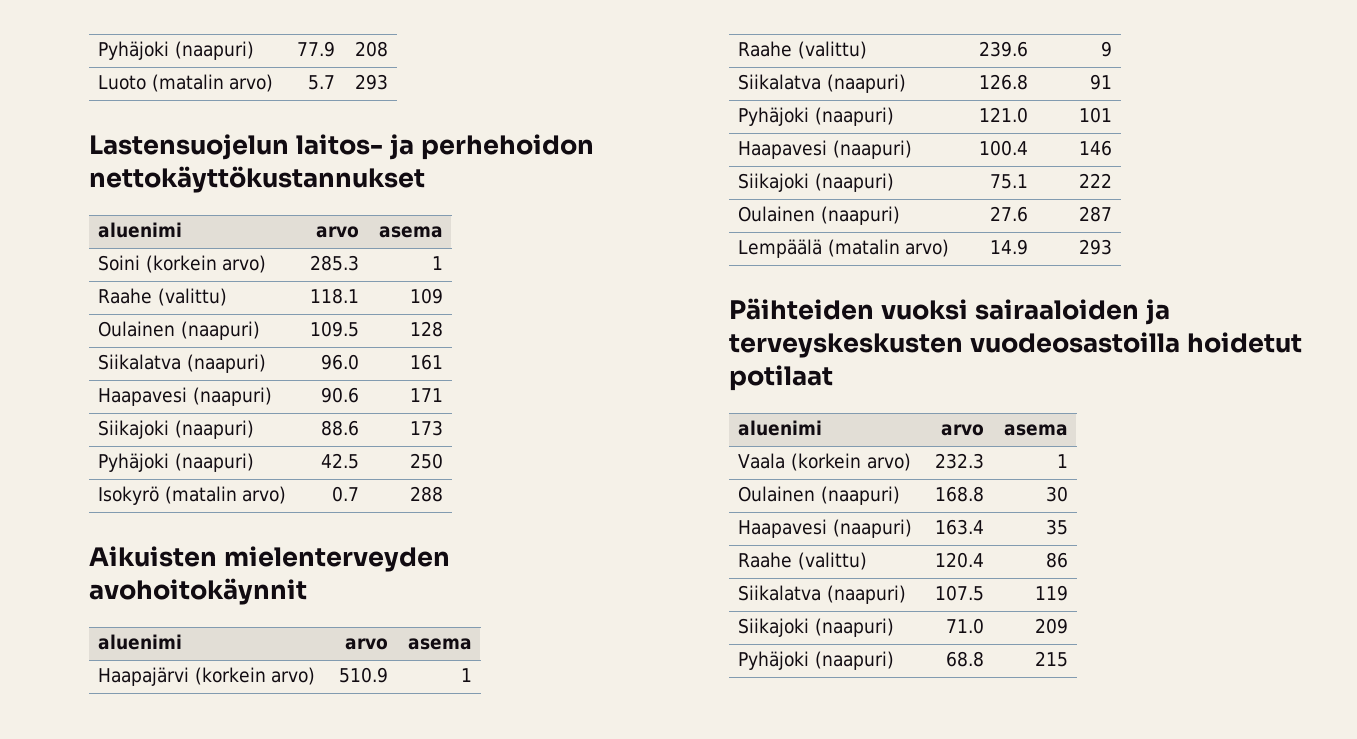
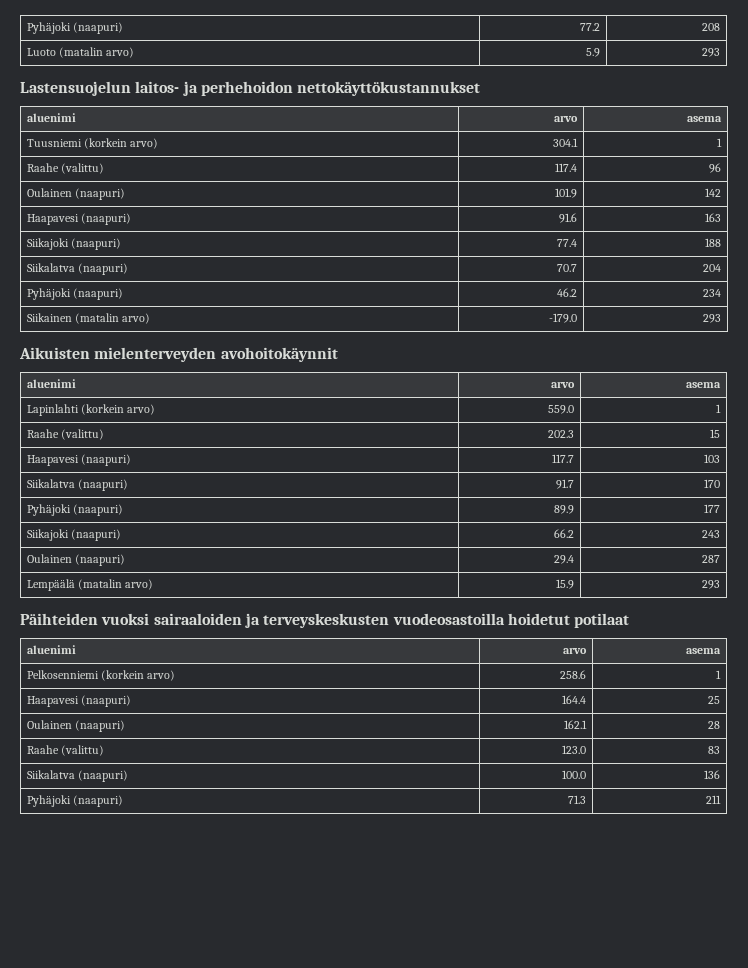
- Pyhäjoki (naapuri) | 77.9 | 208
+ Pyhäjoki (naapuri) | 77.2 | 208
- Luoto (matalin arvo) | 5.7 | 293
+ Luoto (matalin arvo) | 5.9 | 293
- Soini (korkein arvo) | 285.3 | 1
- Raahe (valittu) | 118.1 | 109
- Oulainen (naapuri) | 109.5 | 128
- Siikalatva (naapuri) | 96.0 | 161
- Haapavesi (naapuri) | 90.6 | 171
- Siikajoki (naapuri) | 88.6 | 173
- Pyhäjoki (naapuri) | 42.5 | 250
- Isokyrö (matalin arvo) | 0.7 | 288
+ Tuusniemi (korkein arvo) | 304.1 | 1
+ Raahe (valittu) | 117.4 | 96
+ Oulainen (naapuri) | 101.9 | 142
+ Haapavesi (naapuri) | 91.6 | 163
+ Siikajoki (naapuri) | 77.4 | 188
+ Siikalatva (naapuri) | 70.7 | 204
+ Pyhäjoki (naapuri) | 46.2 | 234
+ Siikainen (matalin arvo) | -179.0 | 293
- Haapajärvi (korkein arvo) | 510.9 | 1
- Raahe (valittu) | 239.6 | 9
- Siikalatva (naapuri) | 126.8 | 91
- Pyhäjoki (naapuri) | 121.0 | 101
- Haapavesi (naapuri) | 100.4 | 146
- Siikajoki (naapuri) | 75.1 | 222
- Oulainen (naapuri) | 27.6 | 287
+ Lapinlahti (korkein arvo) | 559.0 | 1
+ Raahe (valittu) | 202.3 | 15
+ Haapavesi (naapuri) | 117.7 | 103
+ Siikalatva (naapuri) | 91.7 | 170
+ Pyhäjoki (naapuri) | 89.9 | 177
+ Siikajoki (naapuri) | 66.2 | 243
+ Oulainen (naapuri) | 29.4 | 287
- Lempäälä (matalin arvo) | 14.9 | 293
+ Lempäälä (matalin arvo) | 15.9 | 293
- Vaala (korkein arvo) | 232.3 | 1
- Oulainen (naapuri) | 168.8 | 30
- Haapavesi (naapuri) | 163.4 | 35
- Raahe (valittu) | 120.4 | 86
- Siikalatva (naapuri) | 107.5 | 119
- Siikajoki (naapuri) | 71.0 | 209
- Pyhäjoki (naapuri) | 68.8 | 215
+ Pelkosenniemi (korkein arvo) | 258.6 | 1
+ Haapavesi (naapuri) | 164.4 | 25
+ Oulainen (naapuri) | 162.1 | 28
+ Raahe (valittu) | 123.0 | 83
+ Siikalatva (naapuri) | 100.0 | 136
+ Pyhäjoki (naapuri) | 71.3 | 211

